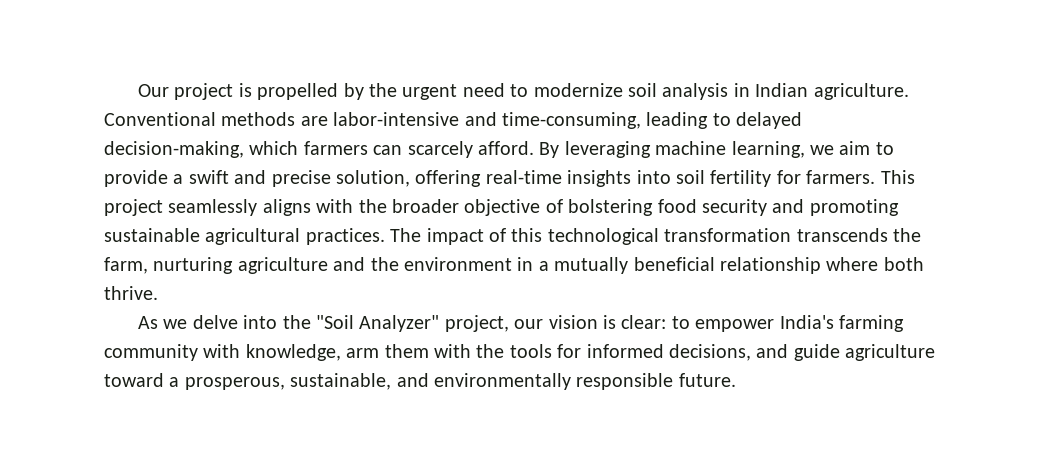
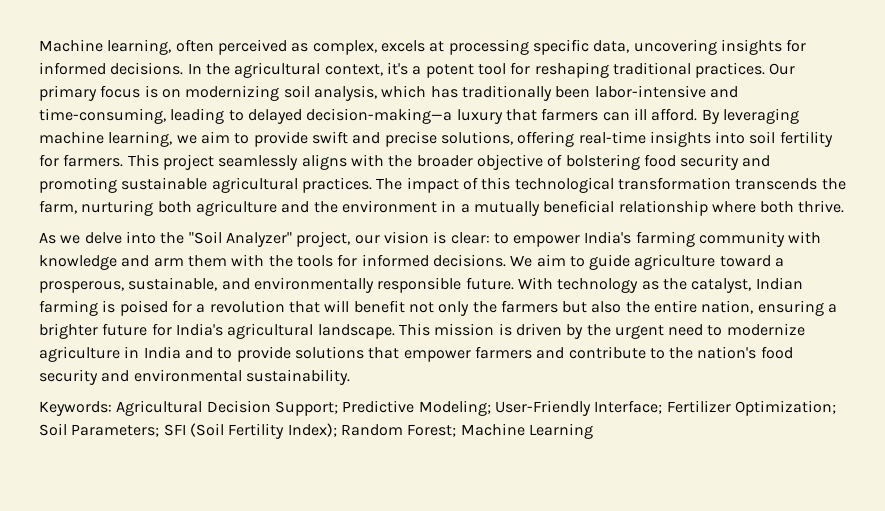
- Our project is propelled by the urgent need to modernize soil analysis in Indian agriculture. Conventional methods are labor-intensive and time-consuming, leading to delayed decision-making, which farmers can scarcely afford.
+ Machine learning, often perceived as complex, excels at processing specific data, uncovering insights for informed decisions. In the agricultural context, it's a potent tool for reshaping traditional practices. Our primary focus is on modernizing soil analysis, which has traditionally been labor-intensive and time-consuming, leading to delayed decision-making—a luxury that farmers can ill afford.
- By leveraging machine learning, we aim to provide a swift and precise solution, offering real-time insights into soil fertility for farmers.
+ By leveraging machine learning, we aim to provide swift and precise solutions, offering real-time insights into soil fertility for farmers.
- The impact of this technological transformation transcends the farm, nurturing agriculture and the environment in a mutually beneficial relationship where both thrive.
+ The impact of this technological transformation transcends the farm, nurturing both agriculture and the environment in a mutually beneficial relationship where both thrive.
- As we delve into the "Soil Analyzer" project, our vision is clear: to empower India's farming community with knowledge, arm them with the tools for informed decisions, and guide agriculture toward a prosperous, sustainable, and environmentally responsible future.
+ As we delve into the "Soil Analyzer" project, our vision is clear: to empower India's farming community with knowledge and arm them with the tools for informed decisions. We aim to guide agriculture toward a prosperous, sustainable, and environmentally responsible future.
+ With technology as the catalyst, Indian farming is poised for a revolution that will benefit not only the farmers but also the entire nation, ensuring a brighter future for India's agricultural landscape. This mission is driven by the urgent need to modernize agriculture in India and to provide solutions that empower farmers and contribute to the nation's food security and environmental sustainability.
+ Keywords: Agricultural Decision Support; Predictive Modeling; User-Friendly Interface; Fertilizer Optimization; Soil Parameters; SFI (Soil Fertility Index); Random Forest; Machine Learning

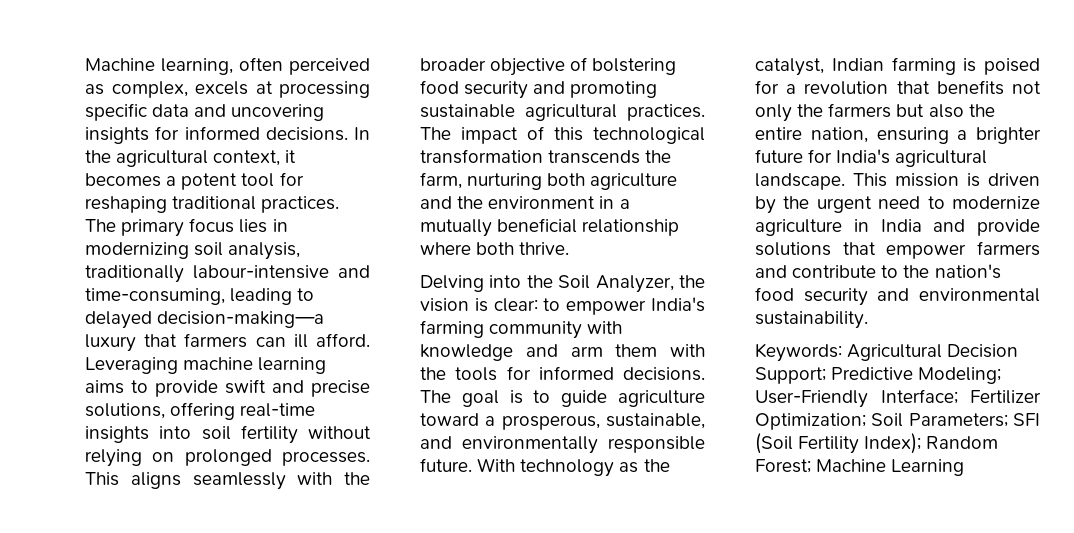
- Machine learning, often perceived as complex, excels at processing specific data, uncovering insights for informed decisions.
+ Machine learning, often perceived as complex, excels at processing specific data and uncovering insights for informed decisions.
- In the agricultural context, it's a potent tool for reshaping traditional practices.
+ In the agricultural context, it becomes a potent tool for reshaping traditional practices.
- Our primary focus is on modernizing soil analysis, which has traditionally been labor-intensive and time-consuming, leading to delayed decision-making—a luxury that farmers can ill afford.
+ The primary focus lies in modernizing soil analysis, traditionally labour-intensive and time-consuming, leading to delayed decision-making—a luxury that farmers can ill afford.
- By leveraging machine learning, we aim to provide swift and precise solutions, offering real-time insights into soil fertility for farmers. This project seamlessly aligns with the broader objective of bolstering food security and promoting sustainable agricultural practices.
+ Leveraging machine learning aims to provide swift and precise solutions, offering real-time insights into soil fertility without relying on prolonged processes. This aligns seamlessly with the broader objective of bolstering food security and promoting sustainable agricultural practices.
- As we delve into the "Soil Analyzer" project, our vision is clear: to empower India's farming community with knowledge and arm them with the tools for informed decisions.
+ Delving into the Soil Analyzer, the vision is clear: to empower India's farming community with knowledge and arm them with the tools for informed decisions.
- We aim to guide agriculture toward a prosperous, sustainable, and environmentally responsible future.
+ The goal is to guide agriculture toward a prosperous, sustainable, and environmentally responsible future.
- With technology as the catalyst, Indian farming is poised for a revolution that will benefit not only the farmers but also the entire nation, ensuring a brighter future for India's agricultural landscape.
+ With technology as the catalyst, Indian farming is poised for a revolution that benefits not only the farmers but also the entire nation, ensuring a brighter future for India's agricultural landscape.
- This mission is driven by the urgent need to modernize agriculture in India and to provide solutions that empower farmers and contribute to the nation's food security and environmental sustainability.
+ This mission is driven by the urgent need to modernize agriculture in India and provide solutions that empower farmers and contribute to the nation's food security and environmental sustainability.

